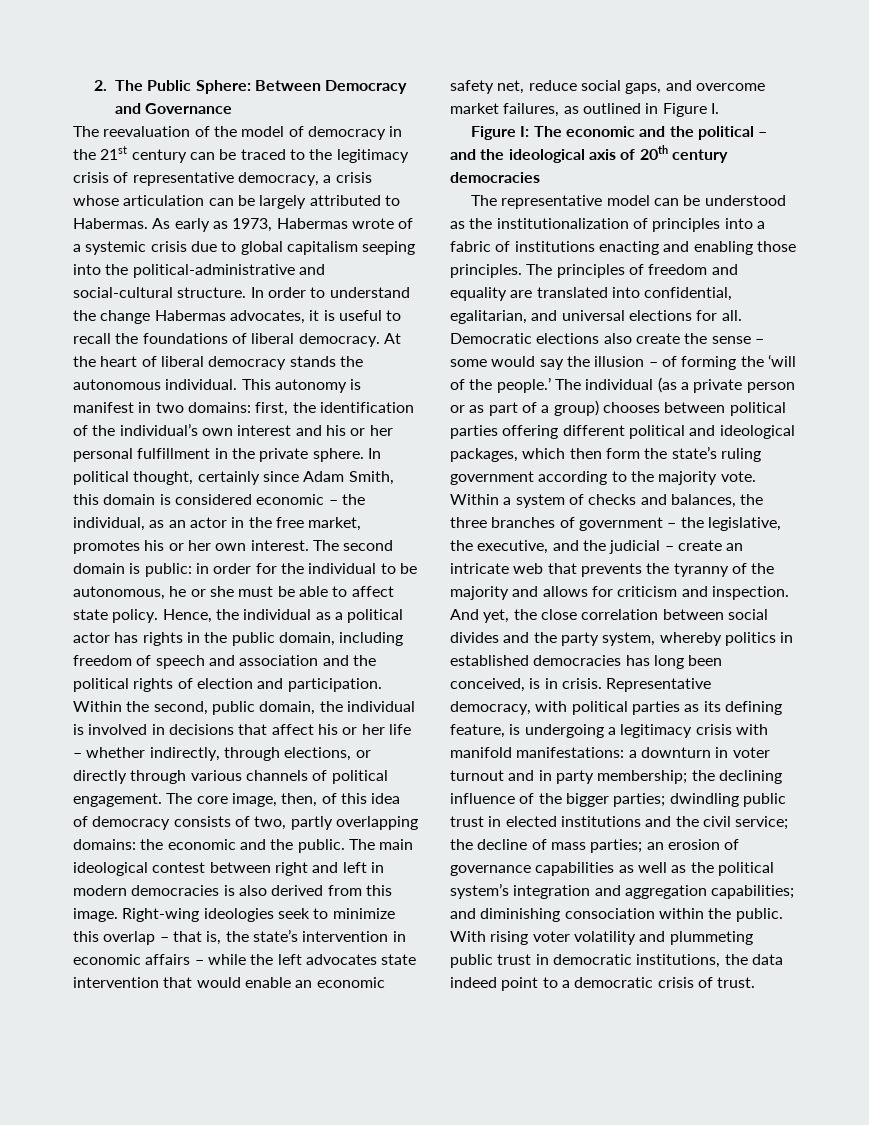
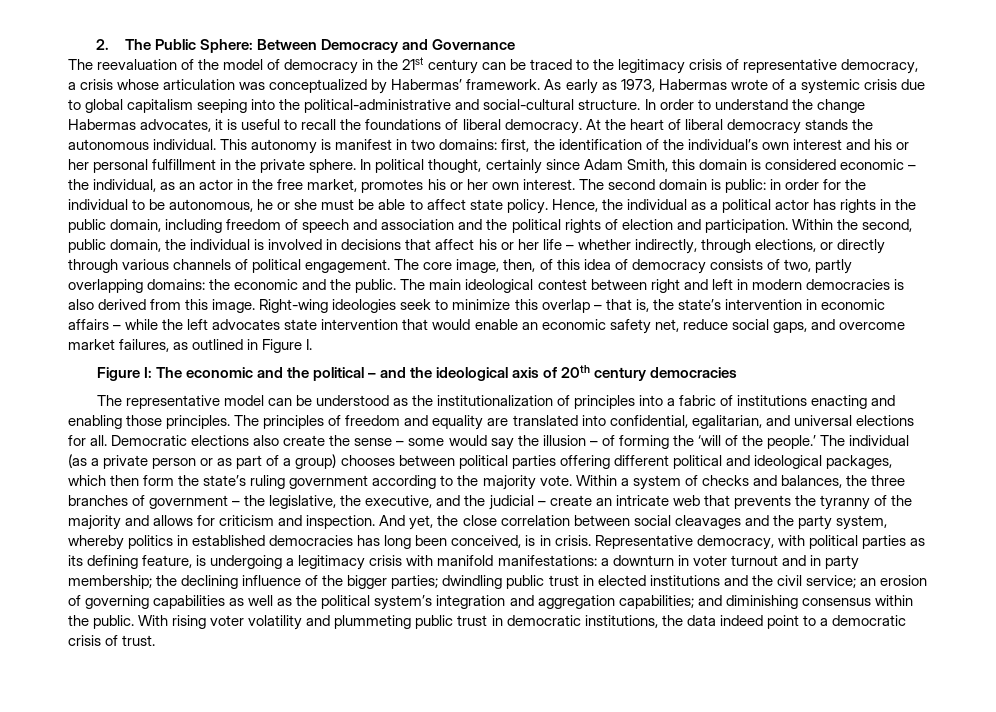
- The reevaluation of the model of democracy in the 21st century can be traced to the legitimacy crisis of representative democracy, a crisis whose articulation can be largely attributed to Habermas.
+ The reevaluation of the model of democracy in the 21st century can be traced to the legitimacy crisis of representative democracy, a crisis whose articulation was conceptualized by Habermas’ framework.
- And yet, the close correlation between social divides and the party system, whereby politics in established democracies has long been conceived, is in crisis.
+ And yet, the close correlation between social cleavages and the party system, whereby politics in established democracies has long been conceived, is in crisis.
- the decline of mass parties;
- an erosion of governance capabilities as well as the political system’s integration and aggregation capabilities;
+ an erosion of governing capabilities as well as the political system’s integration and aggregation capabilities;
- and diminishing consociation within the public.
+ and diminishing consensus within the public.

